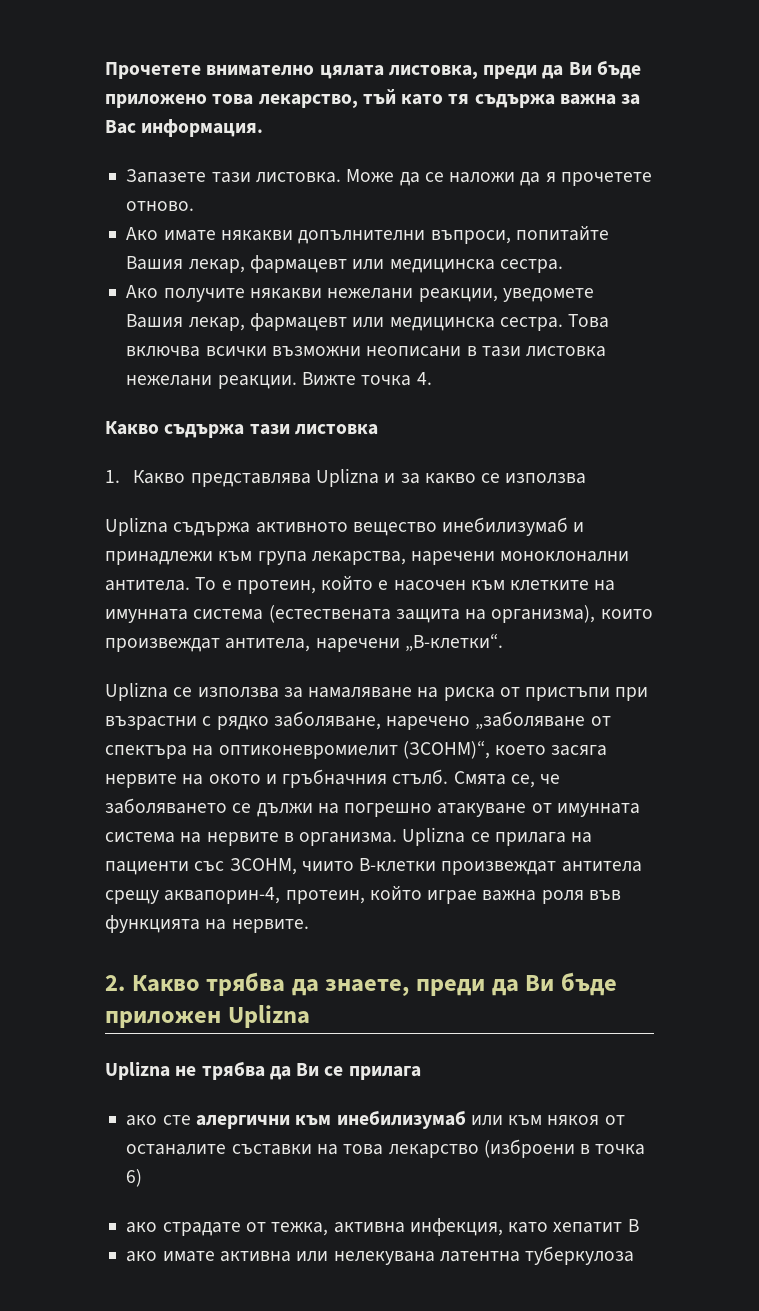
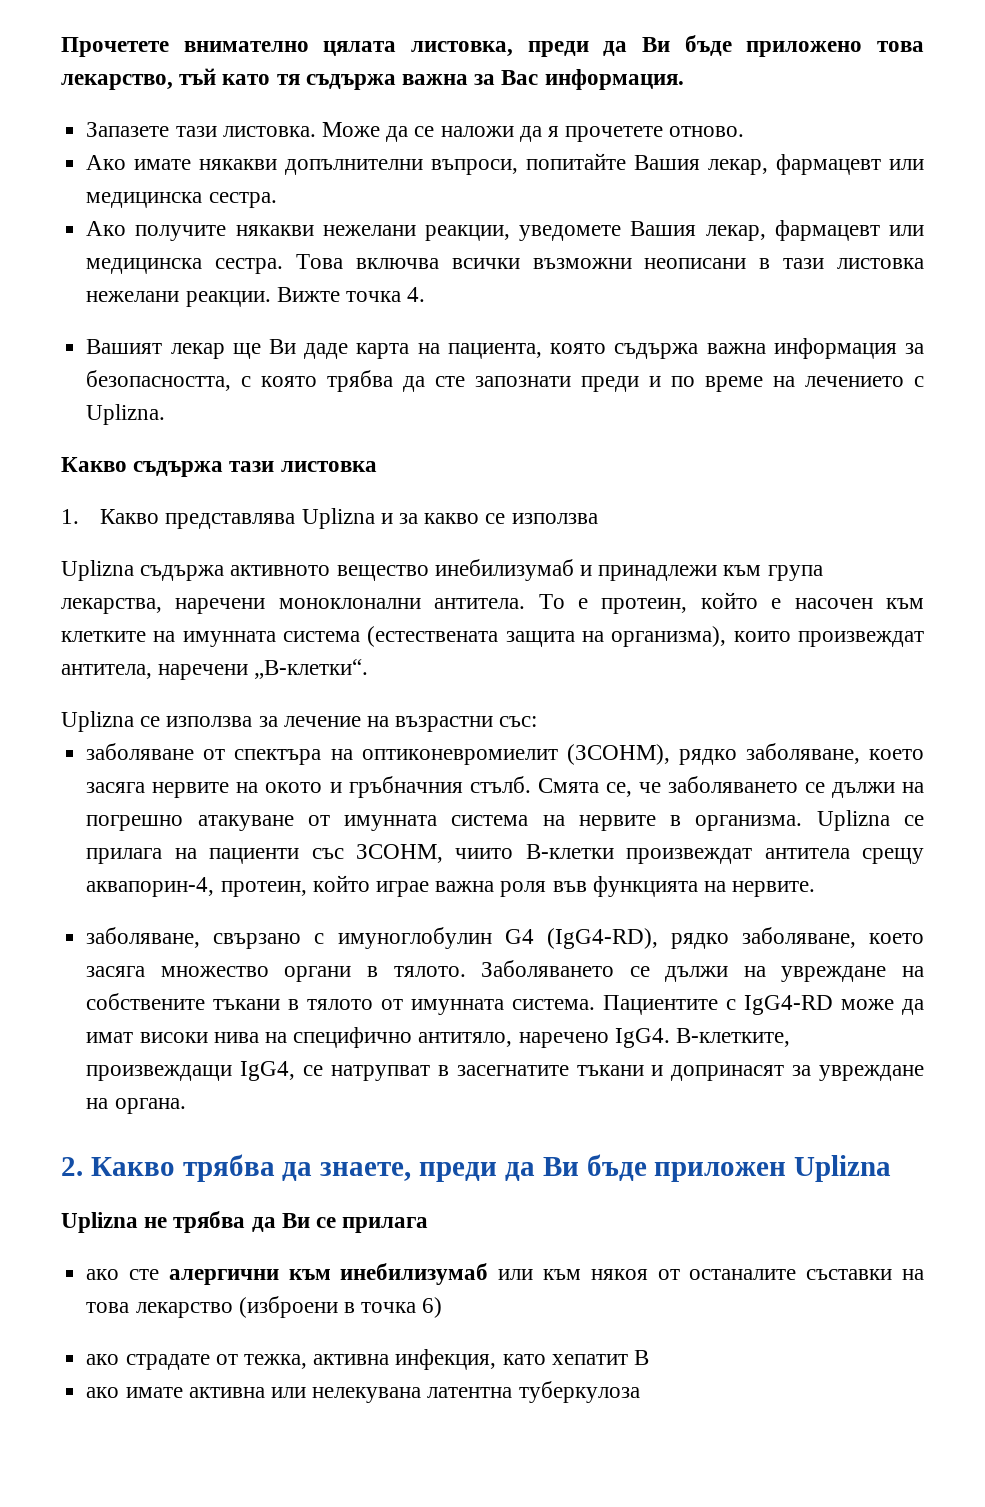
+ Вашият лекар ще Ви даде карта на пациента, която съдържа важна информация за безопасността, с която трябва да сте запознати преди и по време на лечението с Uplizna.
- Uplizna се използва за намаляване на риска от пристъпи при възрастни с рядко заболяване, наречено „заболяване от спектъра на оптиконевромиелит (ЗСОНМ)“, което засяга нервите на окото и гръбначния стълб.
+ Uplizna се използва за лечение на възрастни със:
+ заболяване от спектъра на оптиконевромиелит (ЗСОНМ), рядко заболяване, което засяга нервите на окото и гръбначния стълб.
+ заболяване, свързано с имуноглобулин G4 (IgG4-RD), рядко заболяване, което засяга множество органи в тялото. Заболяването се дължи на увреждане на собствените тъкани в тялото от имунната система. Пациентите с IgG4-RD може да имат високи нива на специфично антитяло, наречено IgG4. B-клетките, произвеждащи IgG4, се натрупват в засегнатите тъкани и допринасят за увреждане на органа.

